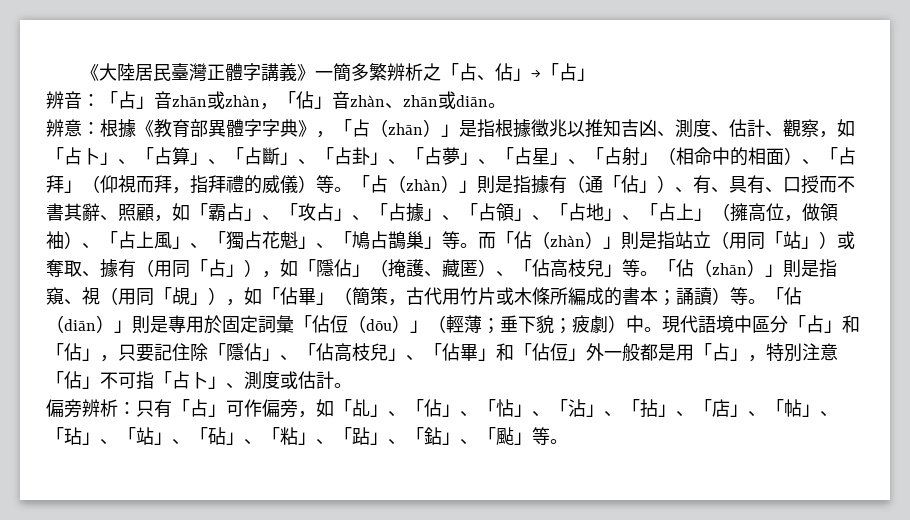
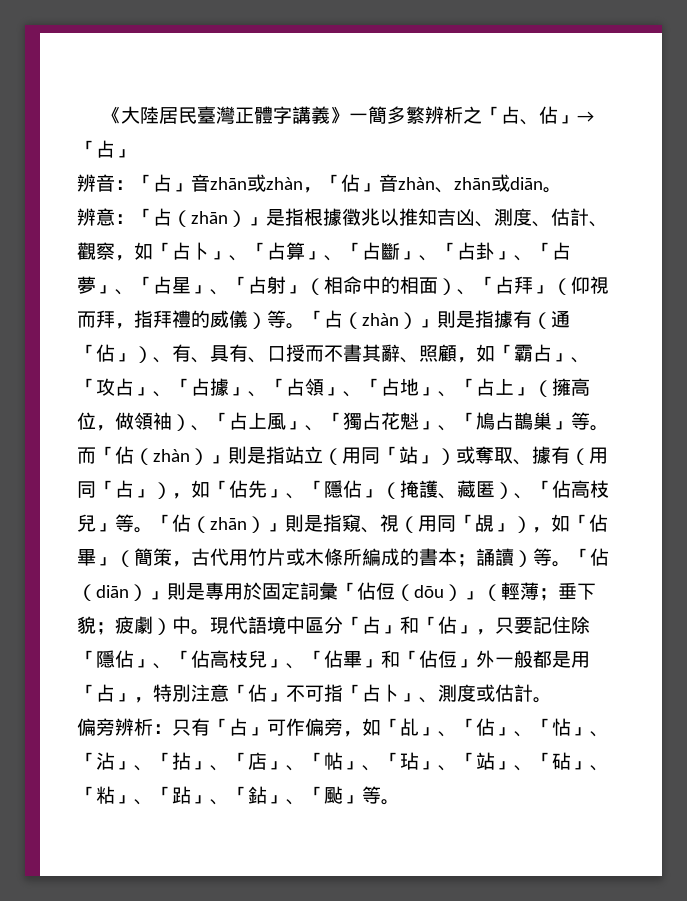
- 辨意：根據《教育部異體字字典》，「占（zhān）」是指根據徵兆以推知吉凶、測度、估計、觀察，如「占卜」、「占算」、「占斷」、「占卦」、「占夢」、「占星」、「占射」（相命中的相面）、「占拜」（仰視而拜，指拜禮的威儀）等。
+ 辨意：「占（zhān）」是指根據徵兆以推知吉凶、測度、估計、觀察，如「占卜」、「占算」、「占斷」、「占卦」、「占夢」、「占星」、「占射」（相命中的相面）、「占拜」（仰視而拜，指拜禮的威儀）等。
- 而「佔（zhàn）」則是指站立（用同「站」）或奪取、據有（用同「占」），如「隱佔」（掩護、藏匿）、「佔高枝兒」等。
+ 而「佔（zhàn）」則是指站立（用同「站」）或奪取、據有（用同「占」），如「佔先」、「隱佔」（掩護、藏匿）、「佔高枝兒」等。

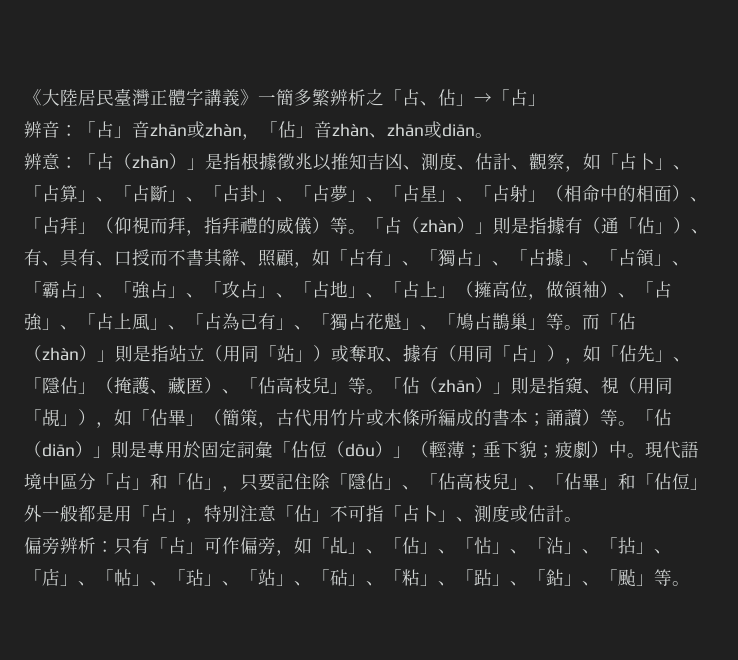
- 「占（zhàn）」則是指據有（通「佔」）、有、具有、口授而不書其辭、照顧，如「霸占」、「攻占」、「占據」、「占領」、「占地」、「占上」（擁高位，做領袖）、「占上風」、「獨占花魁」、「鳩占鵲巢」等。
+ 「占（zhàn）」則是指據有（通「佔」）、有、具有、口授而不書其辭、照顧，如「占有」、「獨占」、「占據」、「占領」、「霸占」、「強占」、「攻占」、「占地」、「占上」（擁高位，做領袖）、「占強」、「占上風」、「占為己有」、「獨占花魁」、「鳩占鵲巢」等。

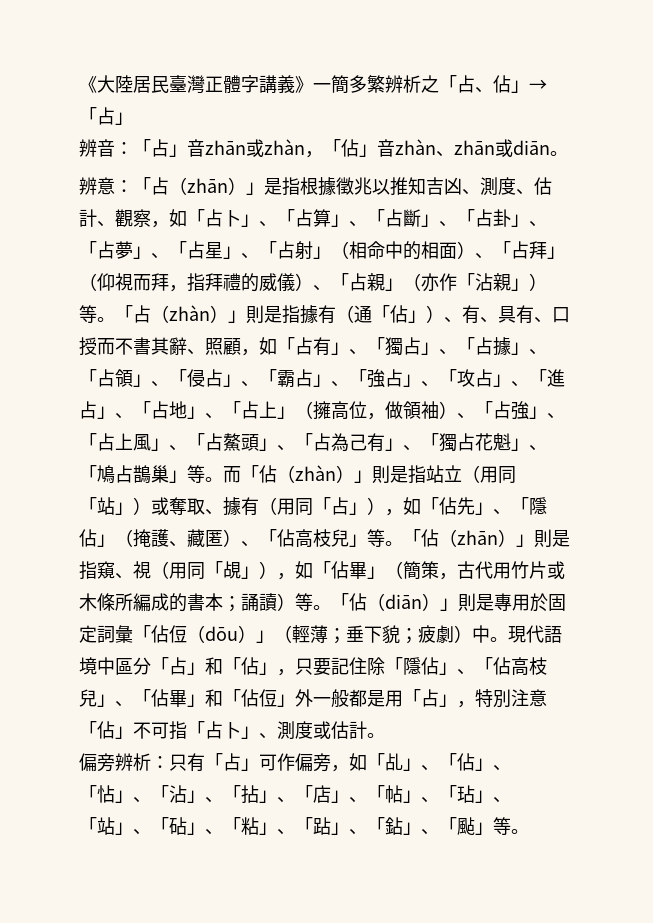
- 辨意：「占（zhān）」是指根據徵兆以推知吉凶、測度、估計、觀察，如「占卜」、「占算」、「占斷」、「占卦」、「占夢」、「占星」、「占射」（相命中的相面）、「占拜」（仰視而拜，指拜禮的威儀）等。
+ 辨意：「占（zhān）」是指根據徵兆以推知吉凶、測度、估計、觀察，如「占卜」、「占算」、「占斷」、「占卦」、「占夢」、「占星」、「占射」（相命中的相面）、「占拜」（仰視而拜，指拜禮的威儀）、「占親」（亦作「沾親」）等。
- 「占（zhàn）」則是指據有（通「佔」）、有、具有、口授而不書其辭、照顧，如「占有」、「獨占」、「占據」、「占領」、「霸占」、「強占」、「攻占」、「占地」、「占上」（擁高位，做領袖）、「占強」、「占上風」、「占為己有」、「獨占花魁」、「鳩占鵲巢」等。
+ 「占（zhàn）」則是指據有（通「佔」）、有、具有、口授而不書其辭、照顧，如「占有」、「獨占」、「占據」、「占領」、「侵占」、「霸占」、「強占」、「攻占」、「進占」、「占地」、「占上」（擁高位，做領袖）、「占強」、「占上風」、「占鰲頭」、「占為己有」、「獨占花魁」、「鳩占鵲巢」等。

